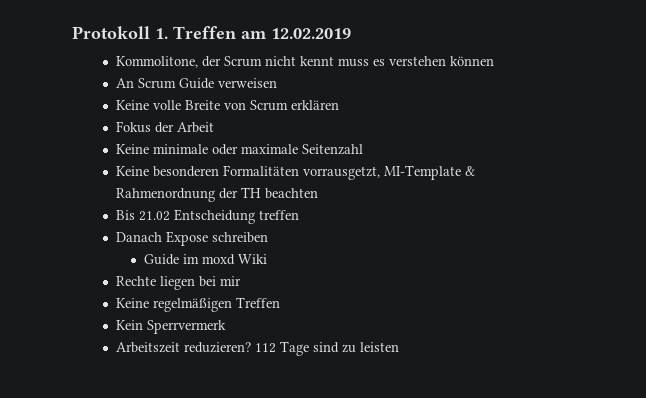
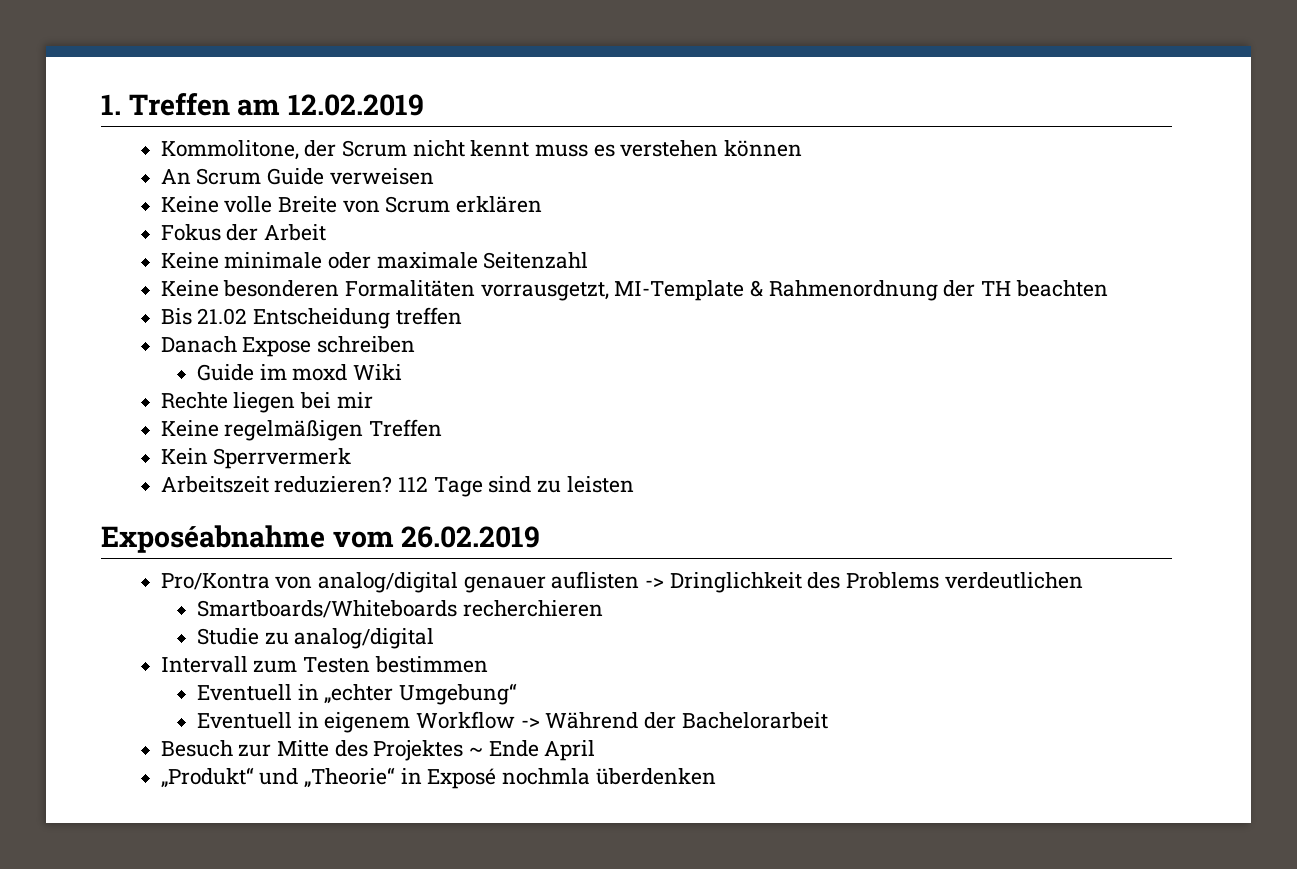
- Protokoll 1. Treffen am 12.02.2019
+ 1. Treffen am 12.02.2019
+ Exposéabnahme vom 26.02.2019
+ Pro/Kontra von analog/digital genauer auflisten -> Dringlichkeit des Problems verdeutlichen
+ Smartboards/Whiteboards recherchieren
+ Studie zu analog/digital
+ Intervall zum Testen bestimmen
+ Eventuell in „echter Umgebung“
+ Eventuell in eigenem Workflow -> Während der Bachelorarbeit
+ Besuch zur Mitte des Projektes ~ Ende April
+ „Produkt“ und „Theorie“ in Exposé nochmla überdenken

